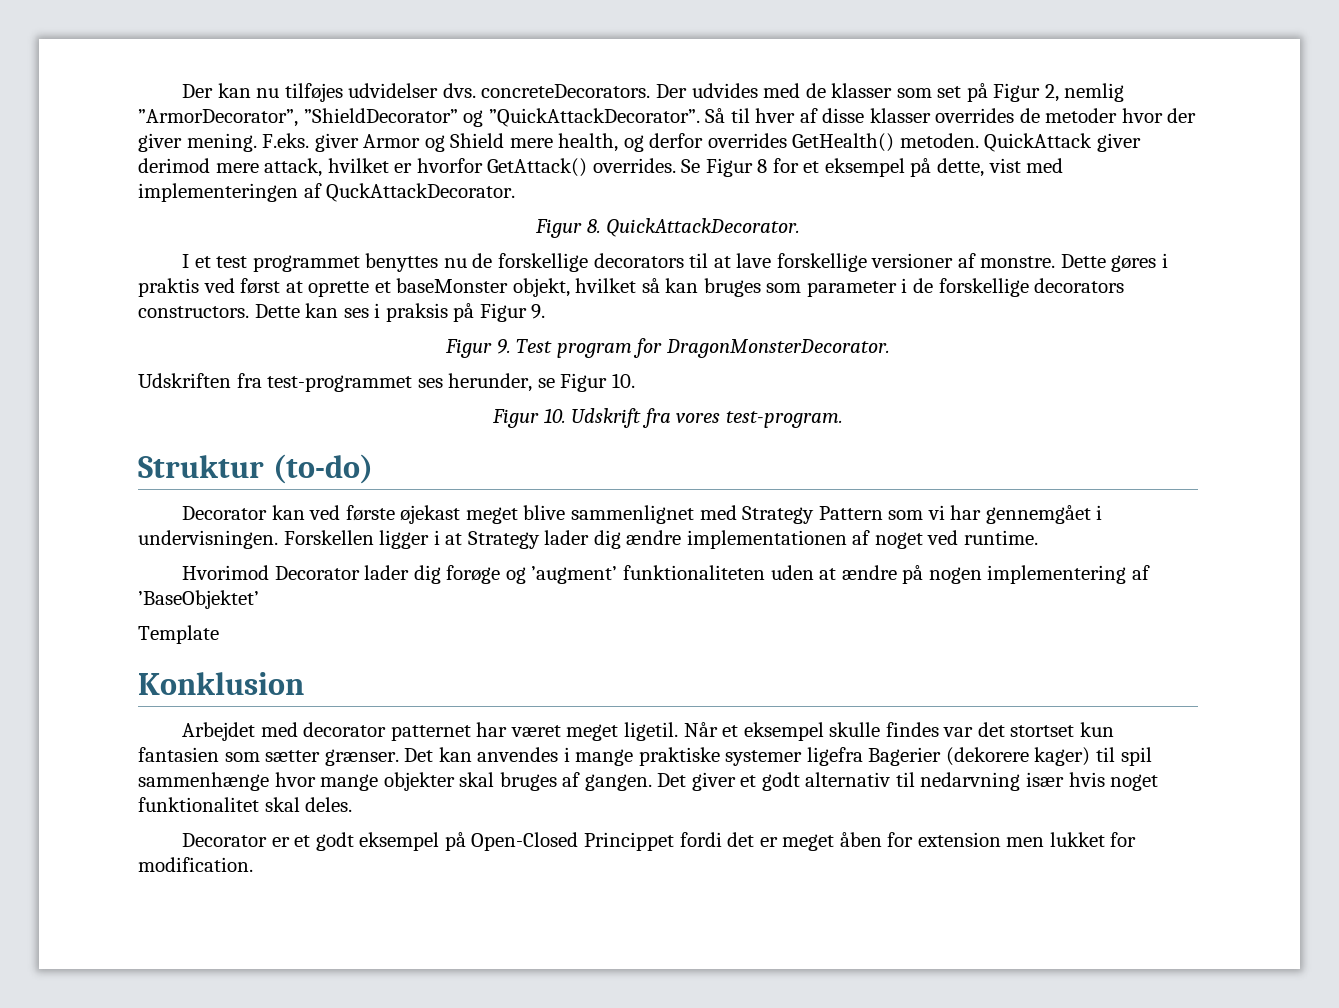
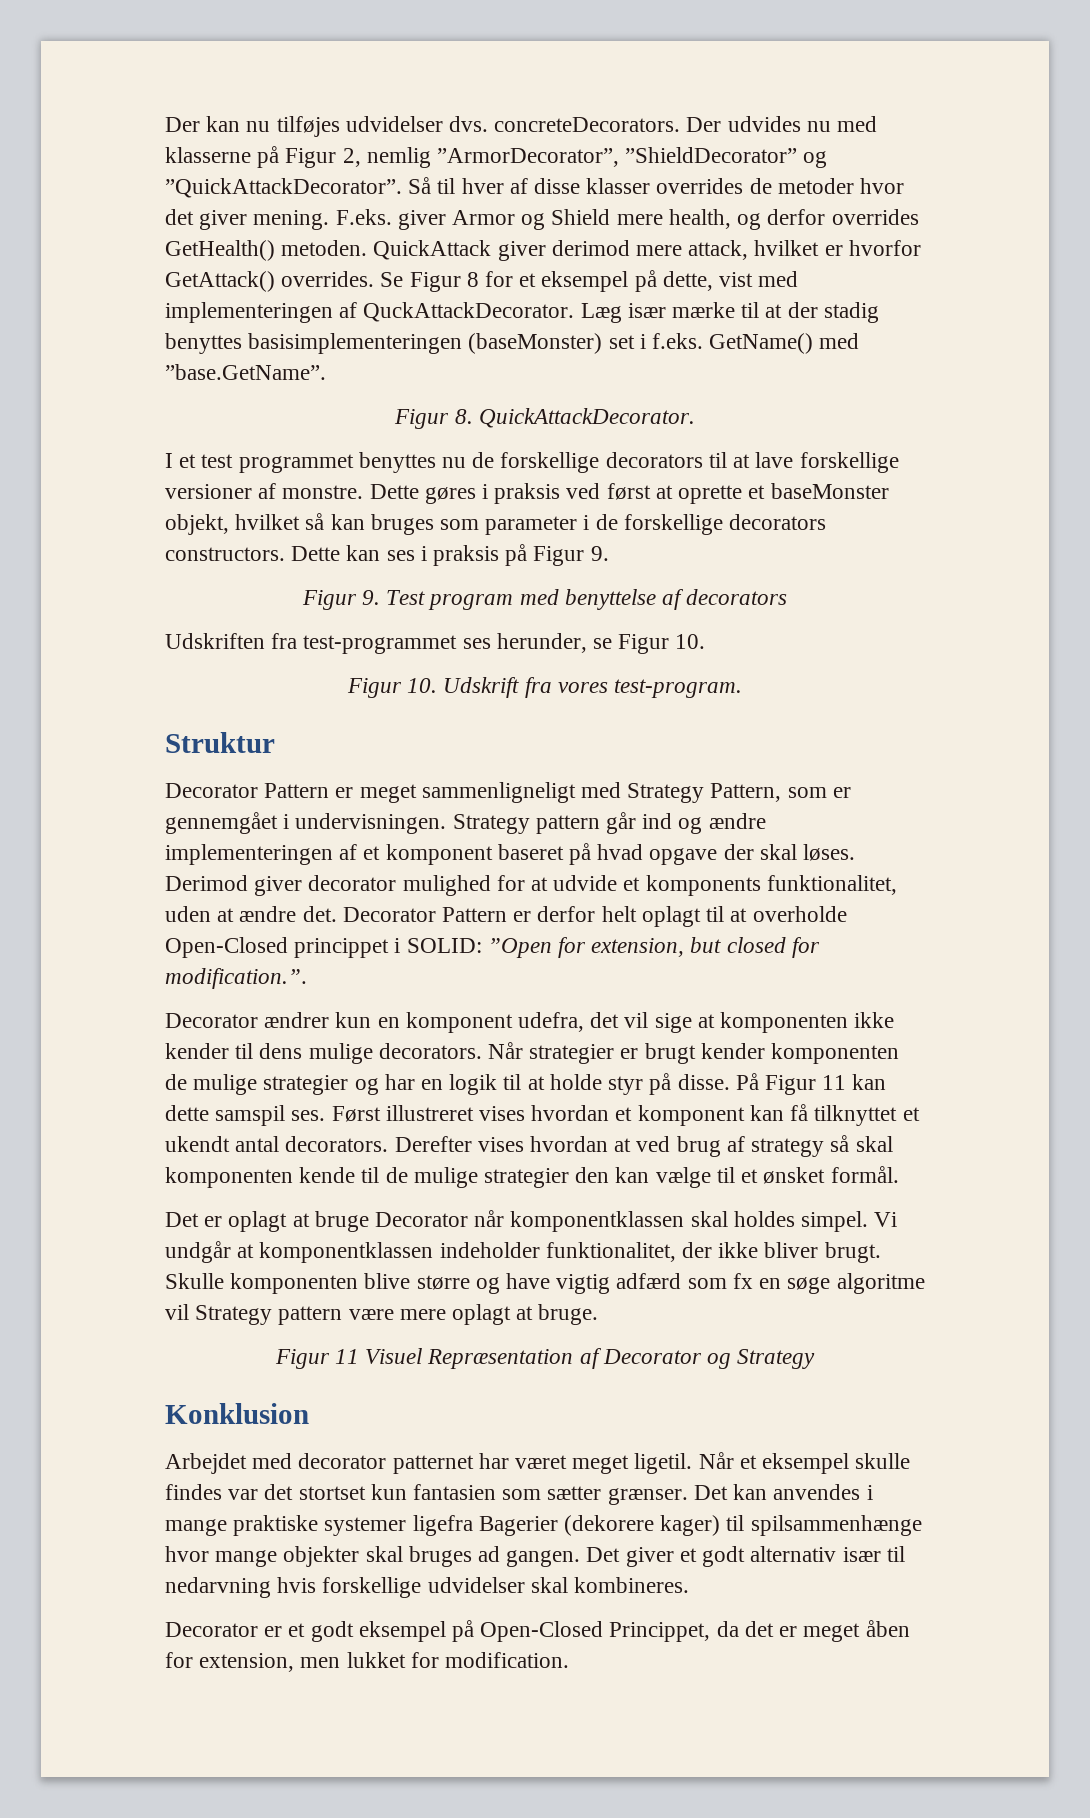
- Der udvides med de klasser som set på Figur 2, nemlig ”ArmorDecorator”, ”ShieldDecorator” og ”QuickAttackDecorator”.
+ Der udvides nu med klasserne på Figur 2, nemlig ”ArmorDecorator”, ”ShieldDecorator” og ”QuickAttackDecorator”.
- Så til hver af disse klasser overrides de metoder hvor der giver mening.
+ Så til hver af disse klasser overrides de metoder hvor det giver mening.
+ Læg især mærke til at der stadig benyttes basisimplementeringen (baseMonster) set i f.eks. GetName() med ”base.GetName”.
- Dette gøres i praktis ved først at oprette et baseMonster objekt, hvilket så kan bruges som parameter i de forskellige decorators constructors.
+ Dette gøres i praksis ved først at oprette et baseMonster objekt, hvilket så kan bruges som parameter i de forskellige decorators constructors.
- Figur 9. Test program for DragonMonsterDecorator.
+ Figur 9. Test program med benyttelse af decorators
- Struktur (to-do)
- Decorator kan ved første øjekast meget blive sammenlignet med Strategy Pattern som vi har gennemgået i undervisningen. Forskellen ligger i at Strategy lader dig ændre implementationen af noget ved runtime.
- Hvorimod Decorator lader dig forøge og ’augment’ funktionaliteten uden at ændre på nogen implementering af ’BaseObjektet’
- Template
+ Struktur
+ Decorator Pattern er meget sammenligneligt med Strategy Pattern, som er gennemgået i undervisningen. Strategy pattern går ind og ændre implementeringen af et komponent baseret på hvad opgave der skal løses. Derimod giver decorator mulighed for at udvide et komponents funktionalitet, uden at ændre det. Decorator Pattern er derfor helt oplagt til at overholde Open-Closed princippet i SOLID: ”Open for extension, but closed for modification.”.
+ Decorator ændrer kun en komponent udefra, det vil sige at komponenten ikke kender til dens mulige decorators. Når strategier er brugt kender komponenten de mulige strategier og har en logik til at holde styr på disse. På Figur 11 kan dette samspil ses. Først illustreret vises hvordan et komponent kan få tilknyttet et ukendt antal decorators. Derefter vises hvordan at ved brug af strategy så skal komponenten kende til de mulige strategier den kan vælge til et ønsket formål.
+ Det er oplagt at bruge Decorator når komponentklassen skal holdes simpel. Vi undgår at komponentklassen indeholder funktionalitet, der ikke bliver brugt. Skulle komponenten blive større og have vigtig adfærd som fx en søge algoritme vil Strategy pattern være mere oplagt at bruge.
+ Figur 11 Visuel Repræsentation af Decorator og Strategy
- Det kan anvendes i mange praktiske systemer ligefra Bagerier (dekorere kager) til spil sammenhænge hvor mange objekter skal bruges af gangen.
+ Det kan anvendes i mange praktiske systemer ligefra Bagerier (dekorere kager) til spilsammenhænge hvor mange objekter skal bruges ad gangen.
- Det giver et godt alternativ til nedarvning især hvis noget funktionalitet skal deles.
+ Det giver et godt alternativ især til nedarvning hvis forskellige udvidelser skal kombineres.
- Decorator er et godt eksempel på Open-Closed Princippet fordi det er meget åben for extension men lukket for modification.
+ Decorator er et godt eksempel på Open-Closed Princippet, da det er meget åben for extension, men lukket for modification.

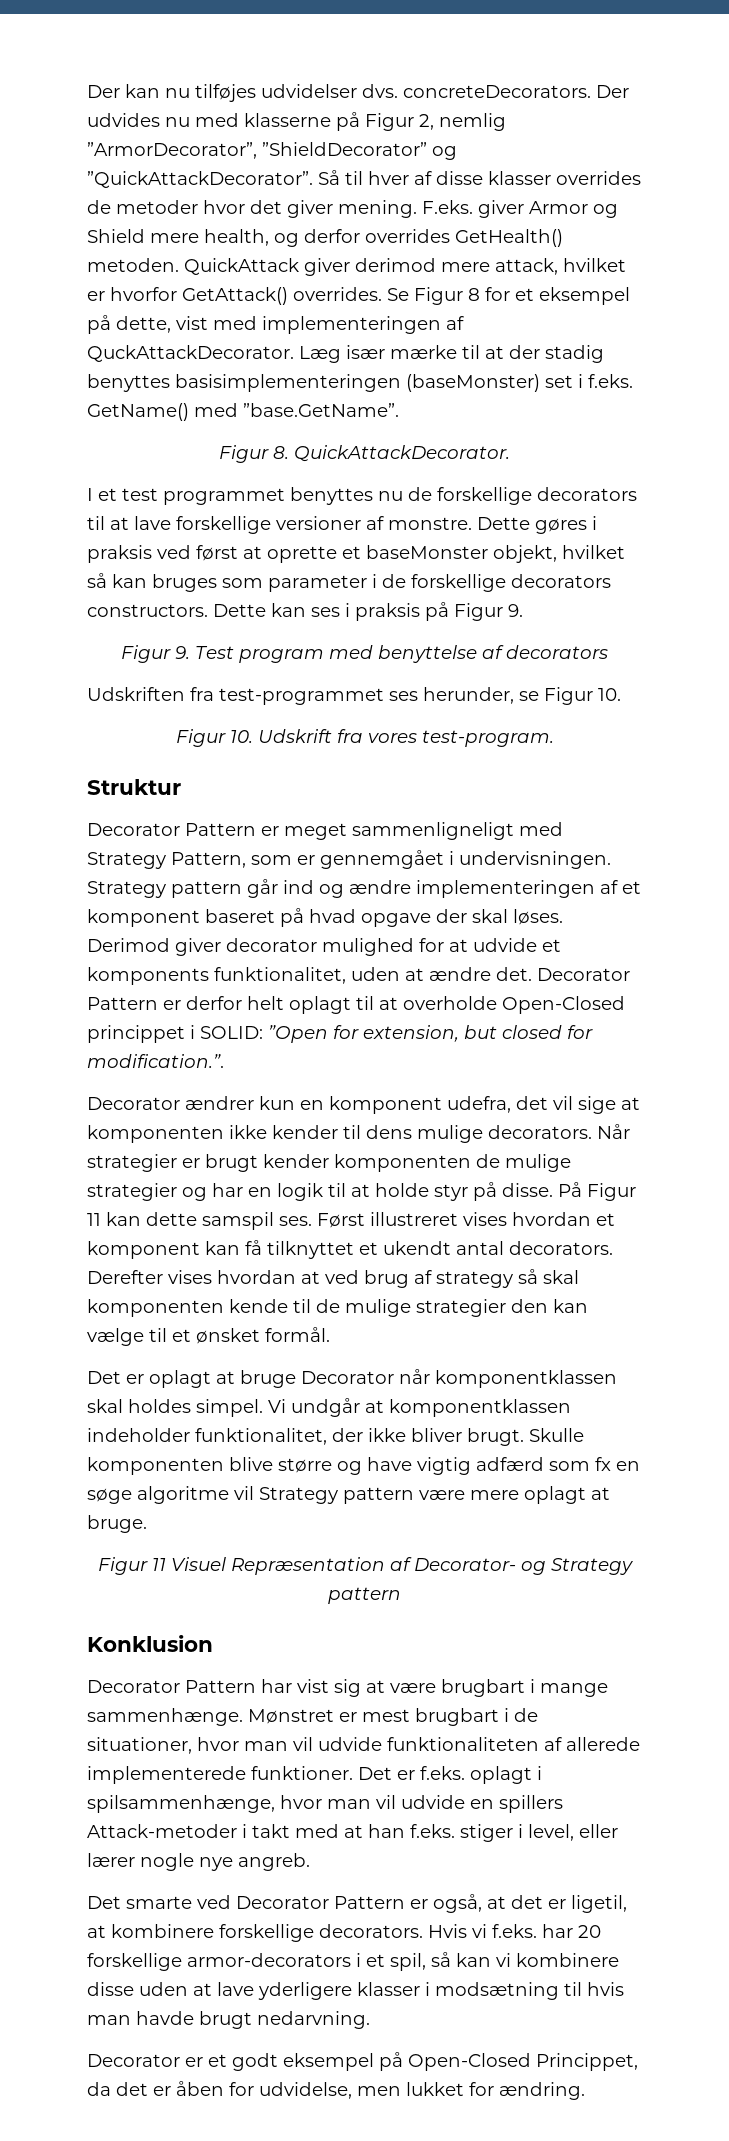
- Figur 11 Visuel Repræsentation af Decorator og Strategy
+ Figur 11 Visuel Repræsentation af Decorator- og Strategy pattern
- Arbejdet med decorator patternet har været meget ligetil. Når et eksempel skulle findes var det stortset kun fantasien som sætter grænser. Det kan anvendes i mange praktiske systemer ligefra Bagerier (dekorere kager) til spilsammenhænge hvor mange objekter skal bruges ad gangen. Det giver et godt alternativ især til nedarvning hvis forskellige udvidelser skal kombineres.
+ Decorator Pattern har vist sig at være brugbart i mange sammenhænge. Mønstret er mest brugbart i de situationer, hvor man vil udvide funktionaliteten af allerede implementerede funktioner. Det er f.eks. oplagt i spilsammenhænge, hvor man vil udvide en spillers Attack-metoder i takt med at han f.eks. stiger i level, eller lærer nogle nye angreb.
+ Det smarte ved Decorator Pattern er også, at det er ligetil, at kombinere forskellige decorators. Hvis vi f.eks. har 20 forskellige armor-decorators i et spil, så kan vi kombinere disse uden at lave yderligere klasser i modsætning til hvis man havde brugt nedarvning.
- Decorator er et godt eksempel på Open-Closed Princippet, da det er meget åben for extension, men lukket for modification.
+ Decorator er et godt eksempel på Open-Closed Princippet, da det er åben for udvidelse, men lukket for ændring.

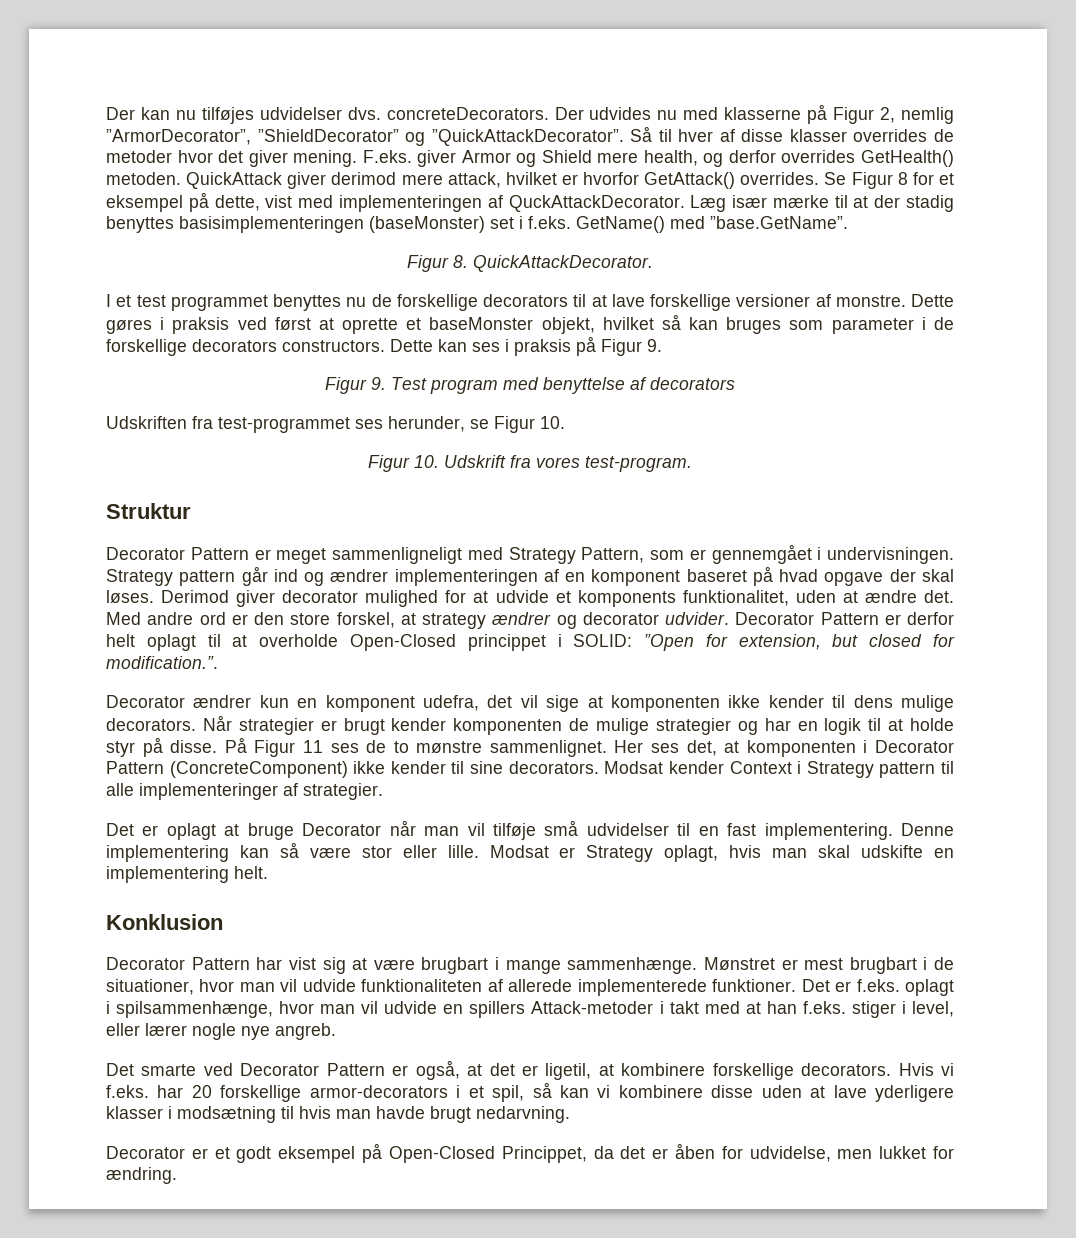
- Strategy pattern går ind og ændre implementeringen af et komponent baseret på hvad opgave der skal løses.
+ Strategy pattern går ind og ændrer implementeringen af en komponent baseret på hvad opgave der skal løses.
+ Med andre ord er den store forskel, at strategy ændrer og decorator udvider.
- På Figur 11 kan dette samspil ses. Først illustreret vises hvordan et komponent kan få tilknyttet et ukendt antal decorators. Derefter vises hvordan at ved brug af strategy så skal komponenten kende til de mulige strategier den kan vælge til et ønsket formål.
+ På Figur 11 ses de to mønstre sammenlignet. Her ses det, at komponenten i Decorator Pattern (ConcreteComponent) ikke kender til sine decorators. Modsat kender Context i Strategy pattern til alle implementeringer af strategier.
- Det er oplagt at bruge Decorator når komponentklassen skal holdes simpel. Vi undgår at komponentklassen indeholder funktionalitet, der ikke bliver brugt. Skulle komponenten blive større og have vigtig adfærd som fx en søge algoritme vil Strategy pattern være mere oplagt at bruge.
- Figur 11 Visuel Repræsentation af Decorator- og Strategy pattern
+ Det er oplagt at bruge Decorator når man vil tilføje små udvidelser til en fast implementering. Denne implementering kan så være stor eller lille. Modsat er Strategy oplagt, hvis man skal udskifte en implementering helt.

